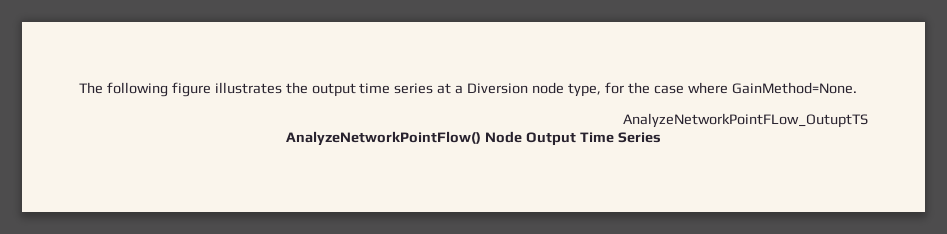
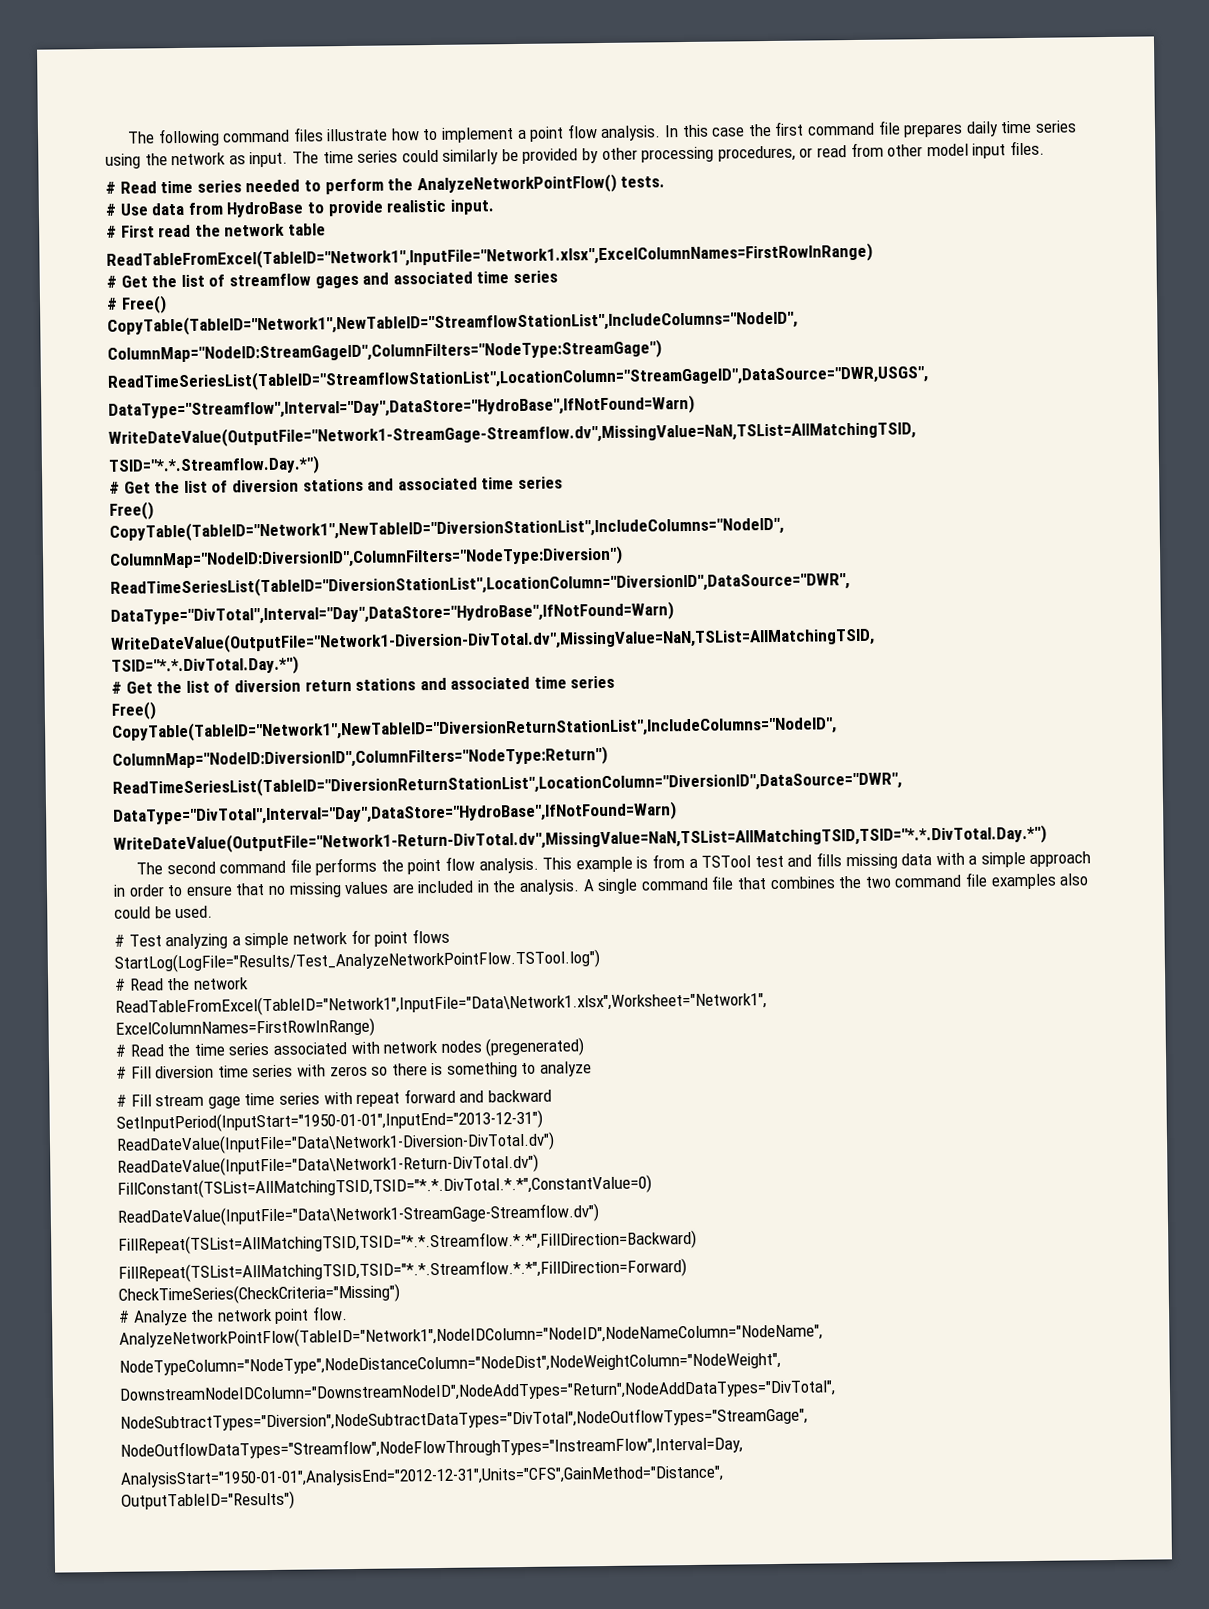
- The following figure illustrates the output time series at a Diversion node type, for the case where GainMethod=None.
- AnalyzeNetworkPointFLow_OutuptTS
- AnalyzeNetworkPointFlow() Node Output Time Series
+ The following command files illustrate how to implement a point flow analysis. In this case the first command file prepares daily time series using the network as input. The time series could similarly be provided by other processing procedures, or read from other model input files.
+ # Read time series needed to perform the AnalyzeNetworkPointFlow() tests.
+ # Use data from HydroBase to provide realistic input.
+ # First read the network table
+ ReadTableFromExcel(TableID="Network1",InputFile="Network1.xlsx",ExcelColumnNames=FirstRowInRange)
+ # Get the list of streamflow gages and associated time series
+ # Free()
+ CopyTable(TableID="Network1",NewTableID="StreamflowStationList",IncludeColumns="NodeID",
+ ColumnMap="NodeID:StreamGageID",ColumnFilters="NodeType:StreamGage")
+ ReadTimeSeriesList(TableID="StreamflowStationList",LocationColumn="StreamGageID",DataSource="DWR,USGS",
+ DataType="Streamflow",Interval="Day",DataStore="HydroBase",IfNotFound=Warn)
+ WriteDateValue(OutputFile="Network1-StreamGage-Streamflow.dv",MissingValue=NaN,TSList=AllMatchingTSID,
+ TSID="*.*.Streamflow.Day.*")
+ # Get the list of diversion stations and associated time series
+ Free()
+ CopyTable(TableID="Network1",NewTableID="DiversionStationList",IncludeColumns="NodeID",
+ ColumnMap="NodeID:DiversionID",ColumnFilters="NodeType:Diversion")
+ ReadTimeSeriesList(TableID="DiversionStationList",LocationColumn="DiversionID",DataSource="DWR",
+ DataType="DivTotal",Interval="Day",DataStore="HydroBase",IfNotFound=Warn)
+ WriteDateValue(OutputFile="Network1-Diversion-DivTotal.dv",MissingValue=NaN,TSList=AllMatchingTSID,
+ TSID="*.*.DivTotal.Day.*")
+ # Get the list of diversion return stations and associated time series
+ Free()
+ CopyTable(TableID="Network1",NewTableID="DiversionReturnStationList",IncludeColumns="NodeID",
+ ColumnMap="NodeID:DiversionID",ColumnFilters="NodeType:Return")
+ ReadTimeSeriesList(TableID="DiversionReturnStationList",LocationColumn="DiversionID",DataSource="DWR",
+ DataType="DivTotal",Interval="Day",DataStore="HydroBase",IfNotFound=Warn)
+ WriteDateValue(OutputFile="Network1-Return-DivTotal.dv",MissingValue=NaN,TSList=AllMatchingTSID,TSID="*.*.DivTotal.Day.*")
+ The second command file performs the point flow analysis. This example is from a TSTool test and fills missing data with a simple approach in order to ensure that no missing values are included in the analysis. A single command file that combines the two command file examples also could be used.
+ # Test analyzing a simple network for point flows
+ StartLog(LogFile="Results/Test_AnalyzeNetworkPointFlow.TSTool.log")
+ # Read the network
+ ReadTableFromExcel(TableID="Network1",InputFile="Data\Network1.xlsx",Worksheet="Network1",
+ ExcelColumnNames=FirstRowInRange)
+ # Read the time series associated with network nodes (pregenerated)
+ # Fill diversion time series with zeros so there is something to analyze
+ # Fill stream gage time series with repeat forward and backward
+ SetInputPeriod(InputStart="1950-01-01",InputEnd="2013-12-31")
+ ReadDateValue(InputFile="Data\Network1-Diversion-DivTotal.dv")
+ ReadDateValue(InputFile="Data\Network1-Return-DivTotal.dv")
+ FillConstant(TSList=AllMatchingTSID,TSID="*.*.DivTotal.*.*",ConstantValue=0)
+ ReadDateValue(InputFile="Data\Network1-StreamGage-Streamflow.dv")
+ FillRepeat(TSList=AllMatchingTSID,TSID="*.*.Streamflow.*.*",FillDirection=Backward)
+ FillRepeat(TSList=AllMatchingTSID,TSID="*.*.Streamflow.*.*",FillDirection=Forward)
+ CheckTimeSeries(CheckCriteria="Missing")
+ # Analyze the network point flow.
+ AnalyzeNetworkPointFlow(TableID="Network1",NodeIDColumn="NodeID",NodeNameColumn="NodeName",
+ NodeTypeColumn="NodeType",NodeDistanceColumn="NodeDist",NodeWeightColumn="NodeWeight",
+ DownstreamNodeIDColumn="DownstreamNodeID",NodeAddTypes="Return",NodeAddDataTypes="DivTotal",
+ NodeSubtractTypes="Diversion",NodeSubtractDataTypes="DivTotal",NodeOutflowTypes="StreamGage",
+ NodeOutflowDataTypes="Streamflow",NodeFlowThroughTypes="InstreamFlow",Interval=Day,
+ AnalysisStart="1950-01-01",AnalysisEnd="2012-12-31",Units="CFS",GainMethod="Distance",
+ OutputTableID="Results")

